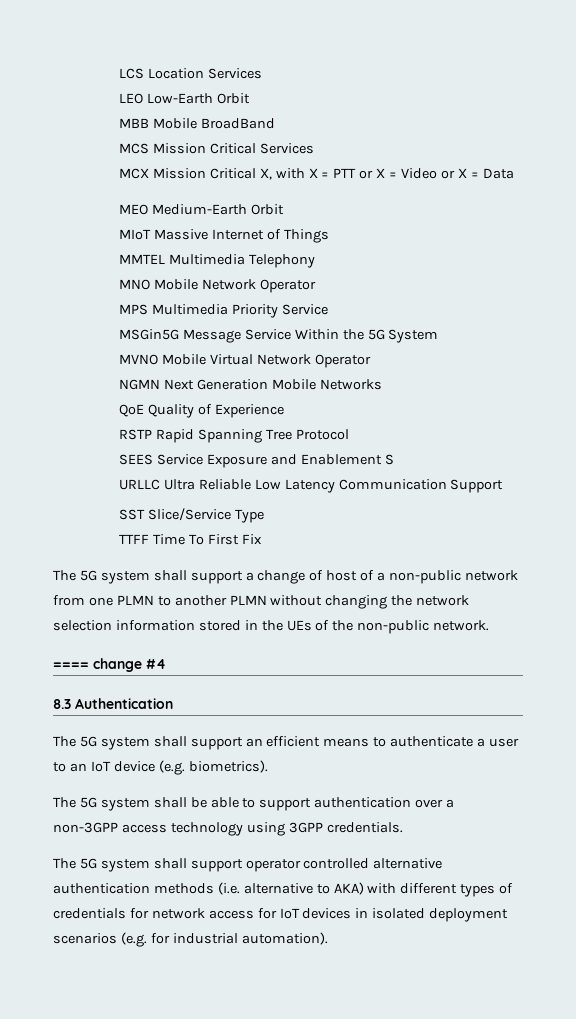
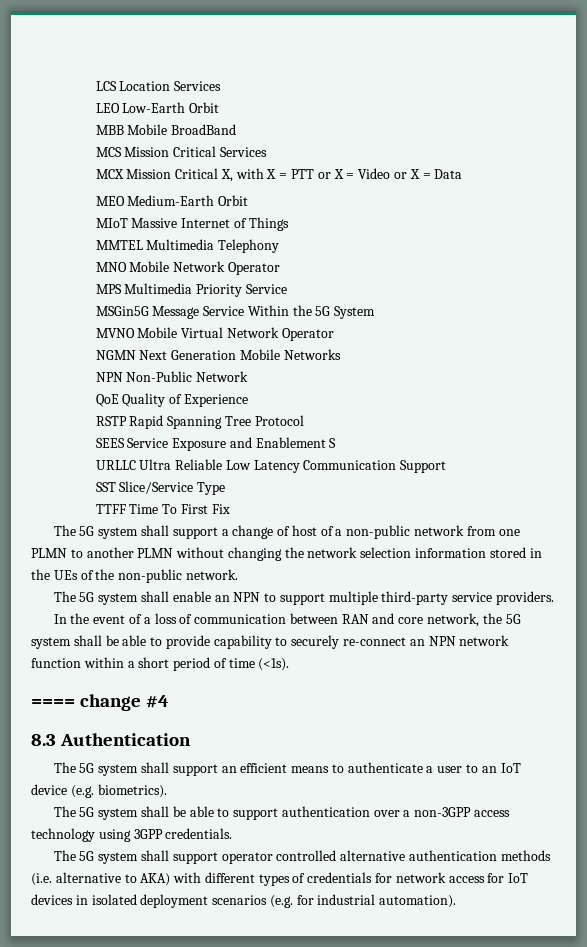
+ NPN Non-Public Network
+ The 5G system shall enable an NPN to support multiple third-party service providers.
+ In the event of a loss of communication between RAN and core network, the 5G system shall be able to provide capability to securely re-connect an NPN network function within a short period of time (<1s).

